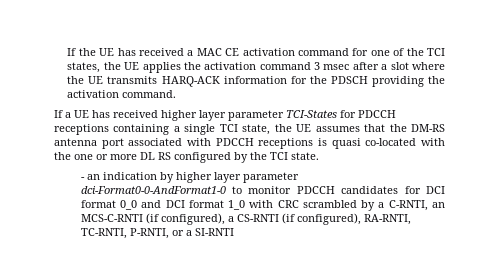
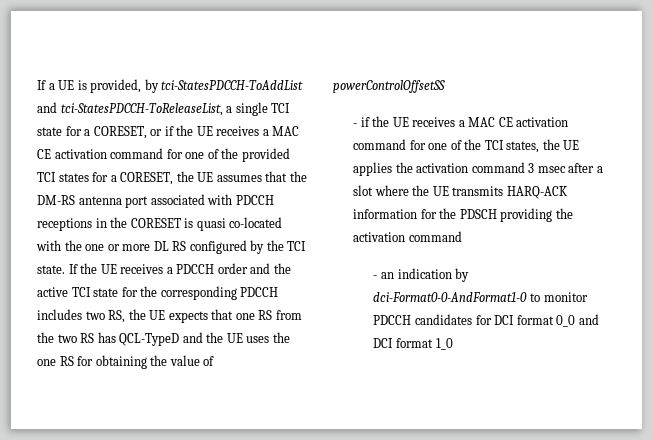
- If the UE has received a MAC CE activation command for one of the TCI states, the UE applies the activation command 3 msec after a slot where the UE transmits HARQ-ACK information for the PDSCH providing the activation command.
- If a UE has received higher layer parameter TCI-States for PDCCH receptions containing a single TCI state, the UE assumes that the DM-RS antenna port associated with PDCCH receptions is quasi co-located with the one or more DL RS configured by the TCI state.
+ If a UE is provided, by tci-StatesPDCCH-ToAddList and tci-StatesPDCCH-ToReleaseList, a single TCI state for a CORESET, or if the UE receives a MAC CE activation command for one of the provided TCI states for a CORESET, the UE assumes that the DM-RS antenna port associated with PDCCH receptions in the CORESET is quasi co-located with the one or more DL RS configured by the TCI state. If the UE receives a PDCCH order and the active TCI state for the corresponding PDCCH includes two RS, the UE expects that one RS from the two RS has QCL-TypeD and the UE uses the one RS for obtaining the value of powerControlOffsetSS
+ - if the UE receives a MAC CE activation command for one of the TCI states, the UE applies the activation command 3 msec after a slot where the UE transmits HARQ-ACK information for the PDSCH providing the activation command
- - an indication by higher layer parameter dci-Format0-0-AndFormat1-0 to monitor PDCCH candidates for DCI format 0_0 and DCI format 1_0 with CRC scrambled by a C-RNTI, an MCS-C-RNTI (if configured), a CS-RNTI (if configured), RA-RNTI, TC-RNTI, P-RNTI, or a SI-RNTI
+ - an indication by dci-Format0-0-AndFormat1-0 to monitor PDCCH candidates for DCI format 0_0 and DCI format 1_0

